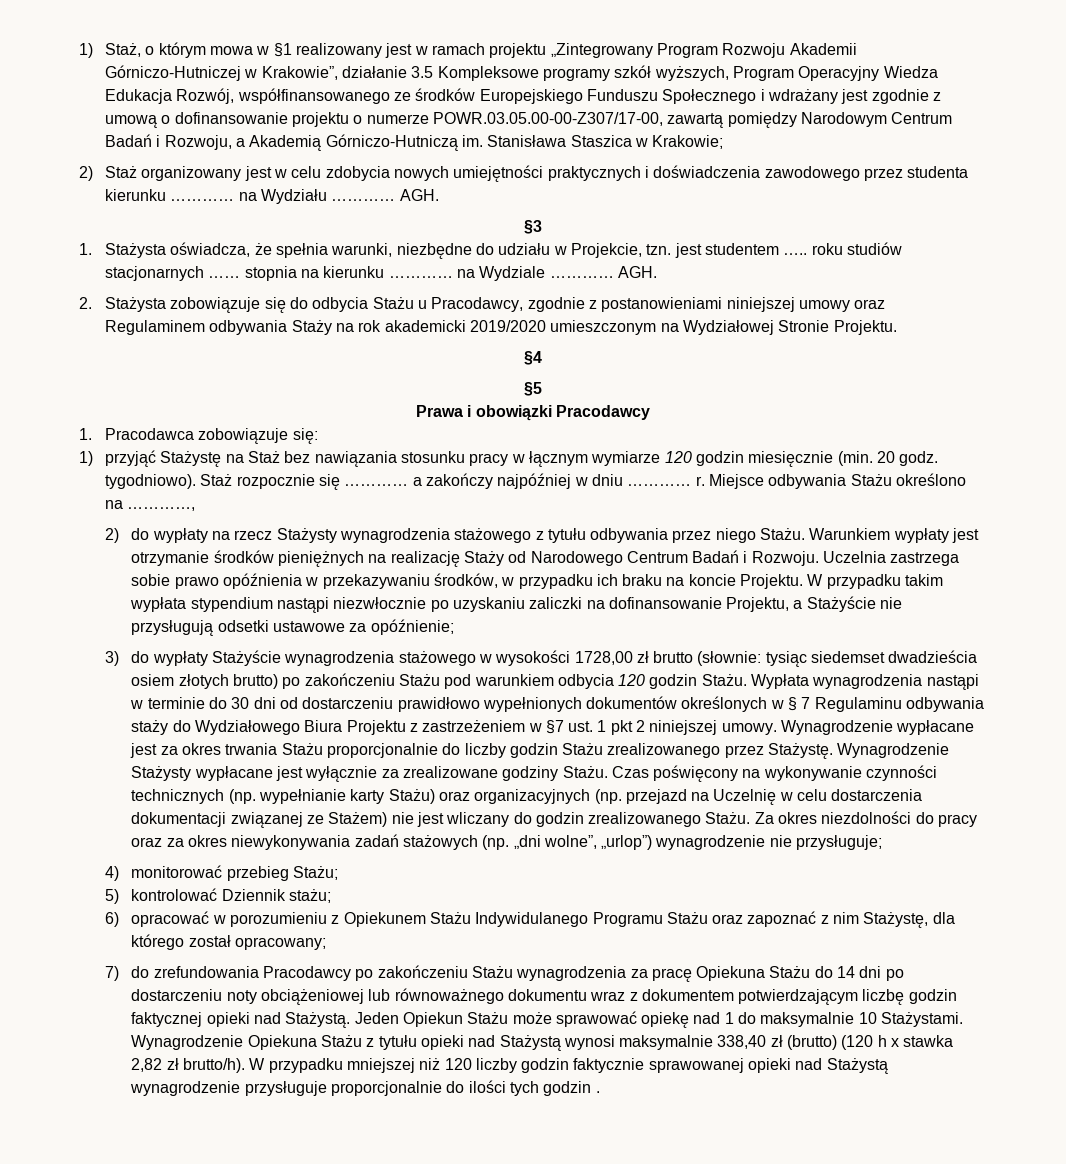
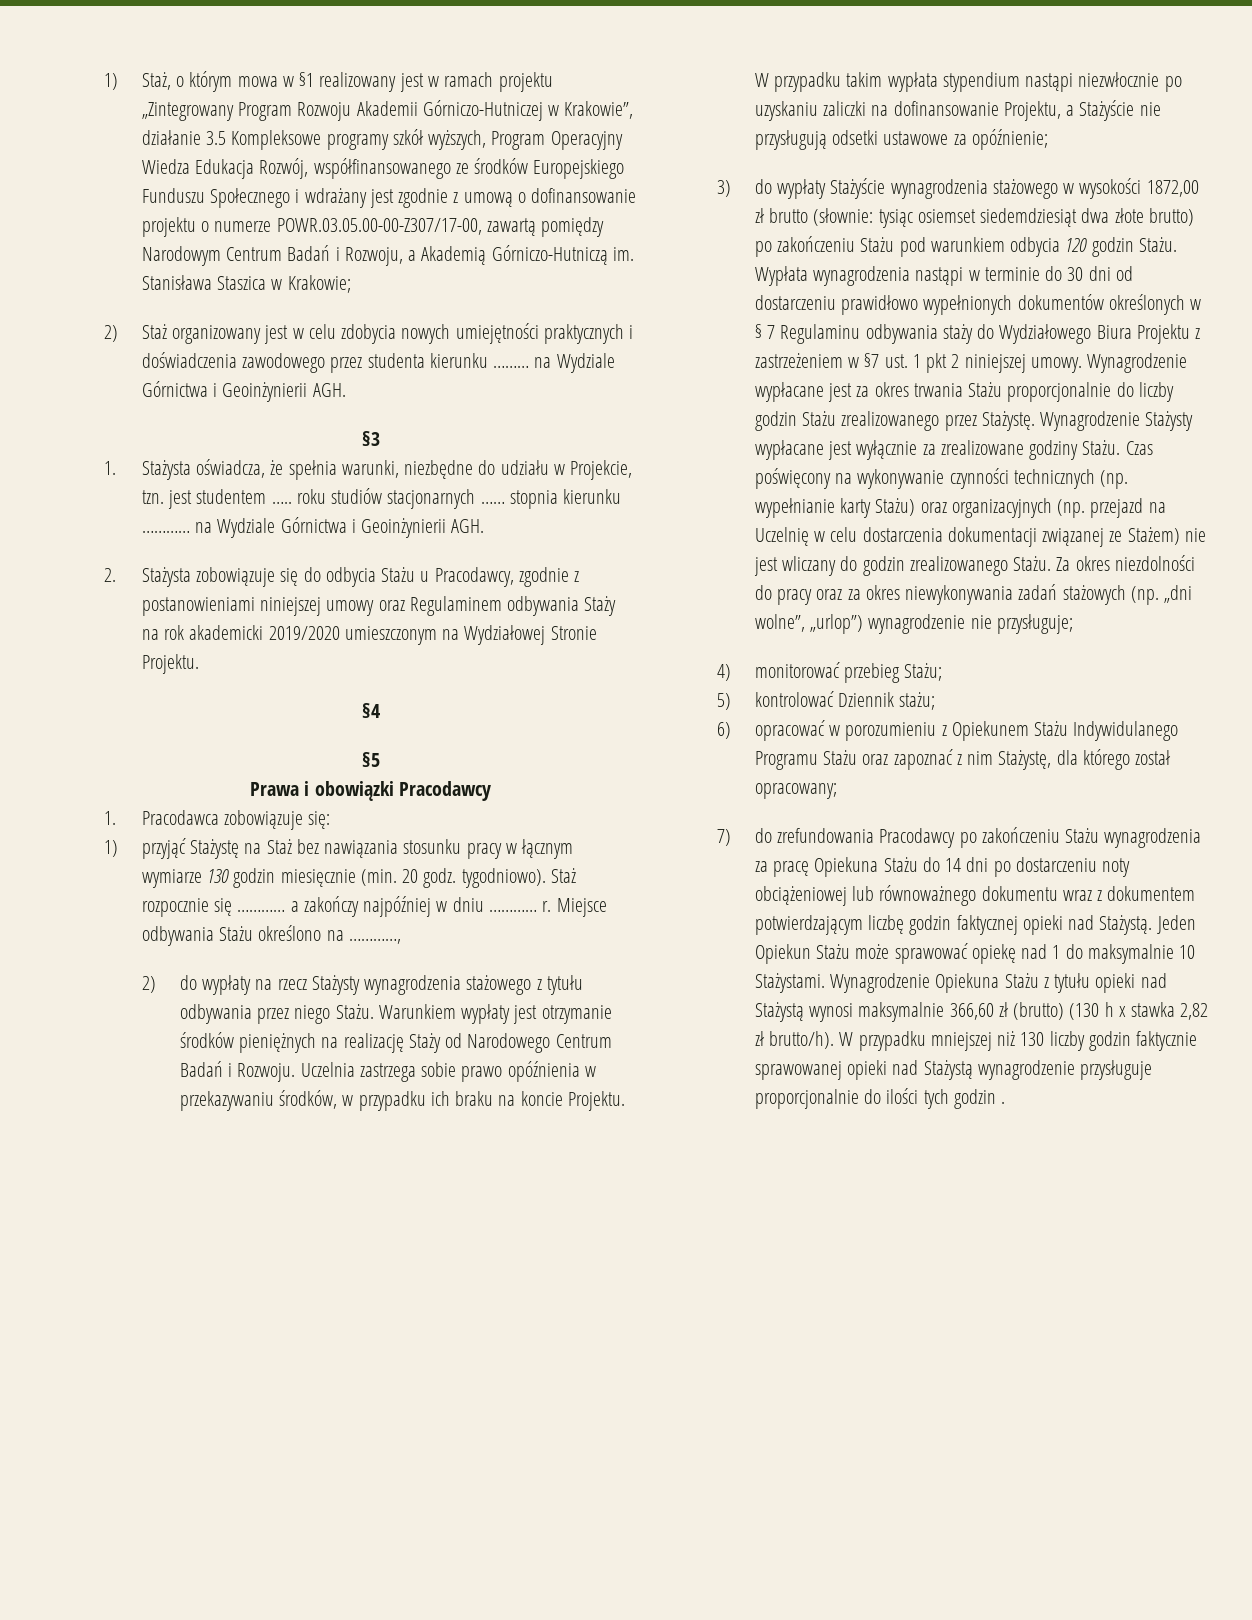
- 2) Staż organizowany jest w celu zdobycia nowych umiejętności praktycznych i doświadczenia zawodowego przez studenta kierunku ………… na Wydziału ………… AGH.
+ 2) Staż organizowany jest w celu zdobycia nowych umiejętności praktycznych i doświadczenia zawodowego przez studenta kierunku ……… na Wydziale Górnictwa i Geoinżynierii AGH.
- 1. Stażysta oświadcza, że spełnia warunki, niezbędne do udziału w Projekcie, tzn. jest studentem ….. roku studiów stacjonarnych …… stopnia na kierunku ………… na Wydziale ………… AGH.
+ 1. Stażysta oświadcza, że spełnia warunki, niezbędne do udziału w Projekcie, tzn. jest studentem ….. roku studiów stacjonarnych …… stopnia kierunku ………… na Wydziale Górnictwa i Geoinżynierii AGH.
- 1) przyjąć Stażystę na Staż bez nawiązania stosunku pracy w łącznym wymiarze 120 godzin miesięcznie (min. 20 godz. tygodniowo).
+ 1) przyjąć Stażystę na Staż bez nawiązania stosunku pracy w łącznym wymiarze 130 godzin miesięcznie (min. 20 godz. tygodniowo).
- 3) do wypłaty Stażyście wynagrodzenia stażowego w wysokości 1728,00 zł brutto (słownie: tysiąc siedemset dwadzieścia osiem złotych brutto) po zakończeniu Stażu pod warunkiem odbycia 120 godzin Stażu.
+ 3) do wypłaty Stażyście wynagrodzenia stażowego w wysokości 1872,00 zł brutto (słownie: tysiąc osiemset siedemdziesiąt dwa złote brutto) po zakończeniu Stażu pod warunkiem odbycia 120 godzin Stażu.
- Wynagrodzenie Opiekuna Stażu z tytułu opieki nad Stażystą wynosi maksymalnie 338,40 zł (brutto) (120 h x stawka 2,82 zł brutto/h).
+ Wynagrodzenie Opiekuna Stażu z tytułu opieki nad Stażystą wynosi maksymalnie 366,60 zł (brutto) (130 h x stawka 2,82 zł brutto/h).
- W przypadku mniejszej niż 120 liczby godzin faktycznie sprawowanej opieki nad Stażystą wynagrodzenie przysługuje proporcjonalnie do ilości tych godzin .
+ W przypadku mniejszej niż 130 liczby godzin faktycznie sprawowanej opieki nad Stażystą wynagrodzenie przysługuje proporcjonalnie do ilości tych godzin .

